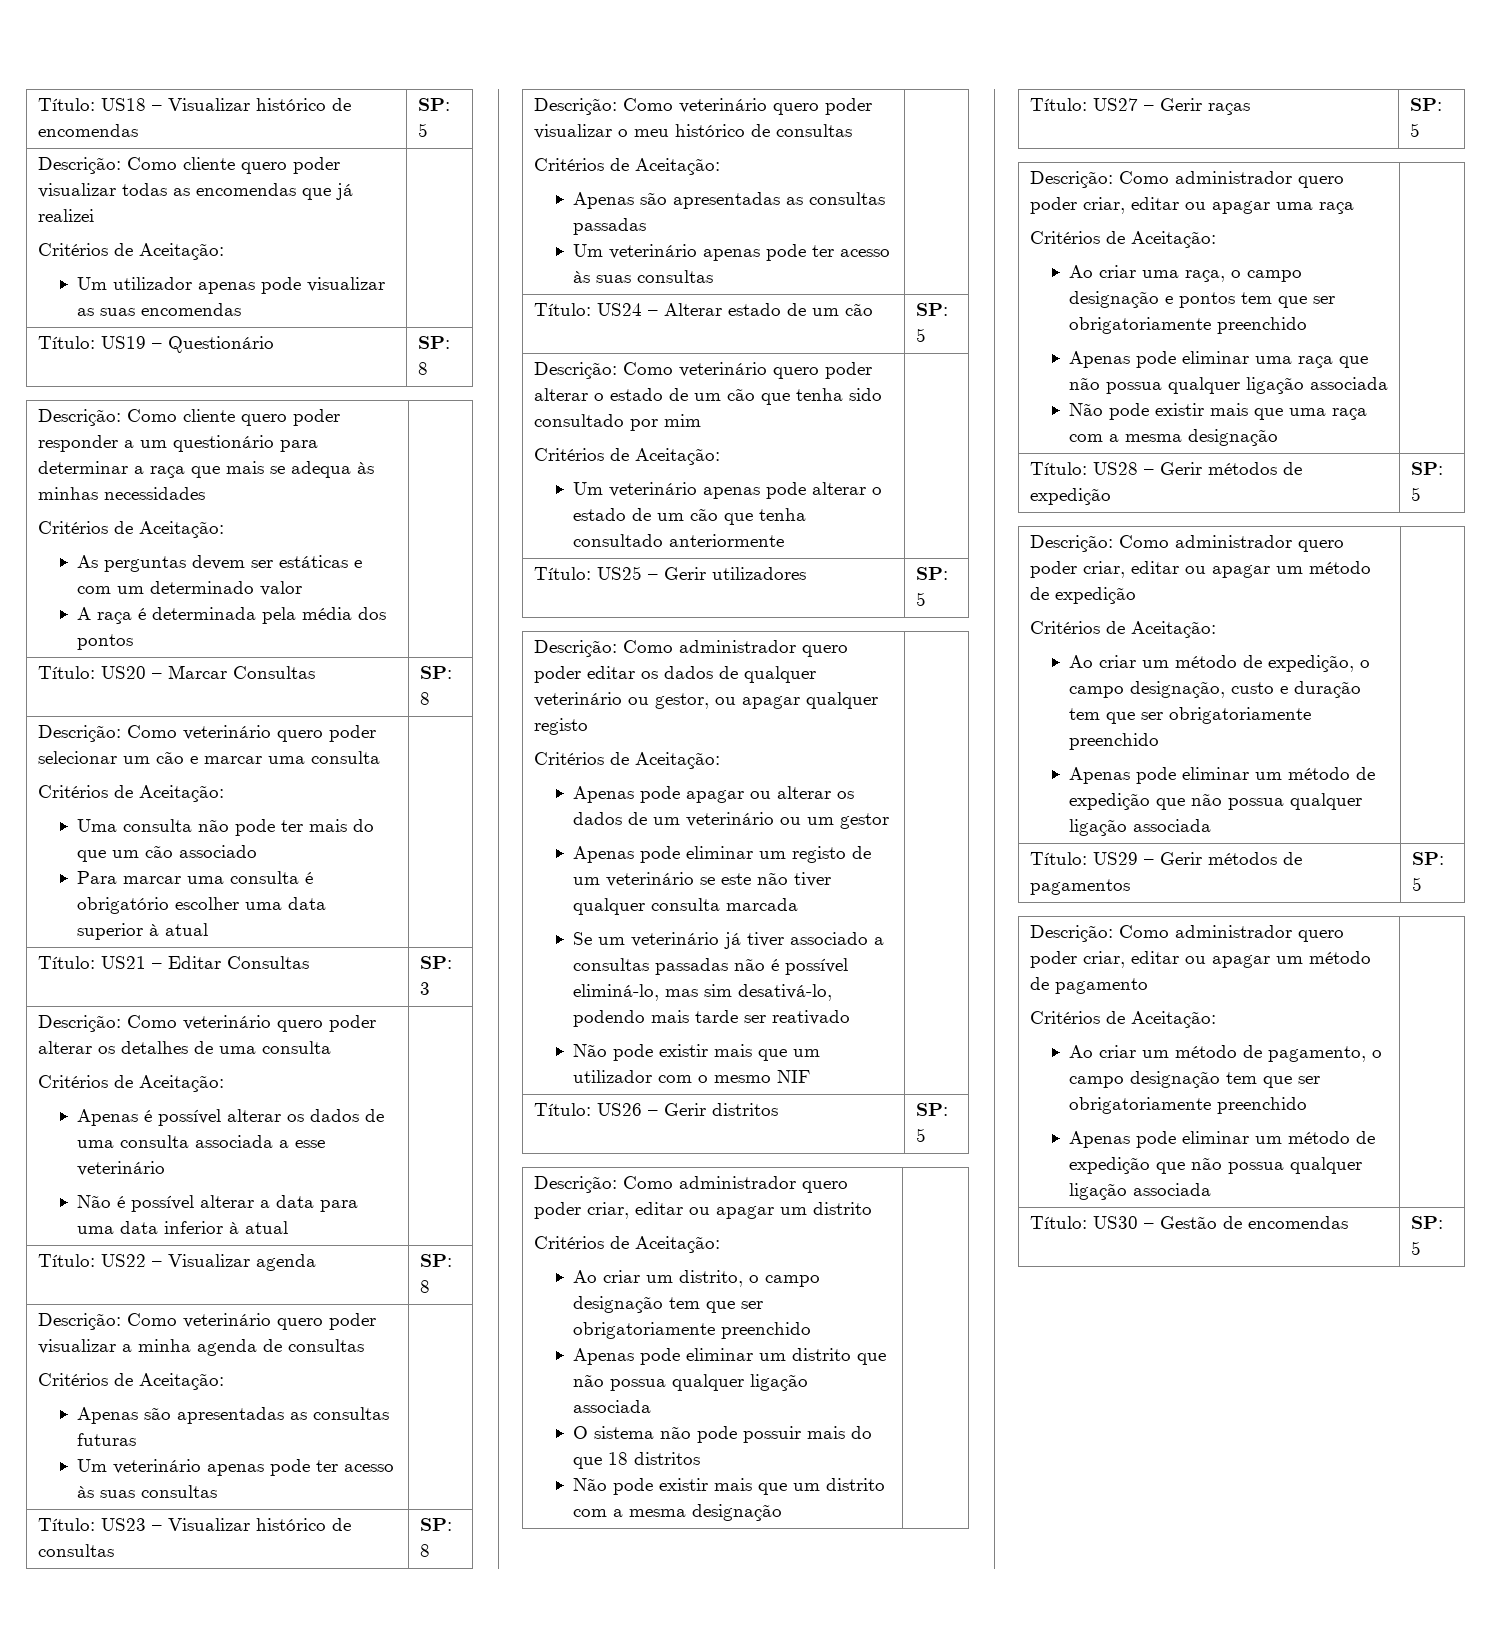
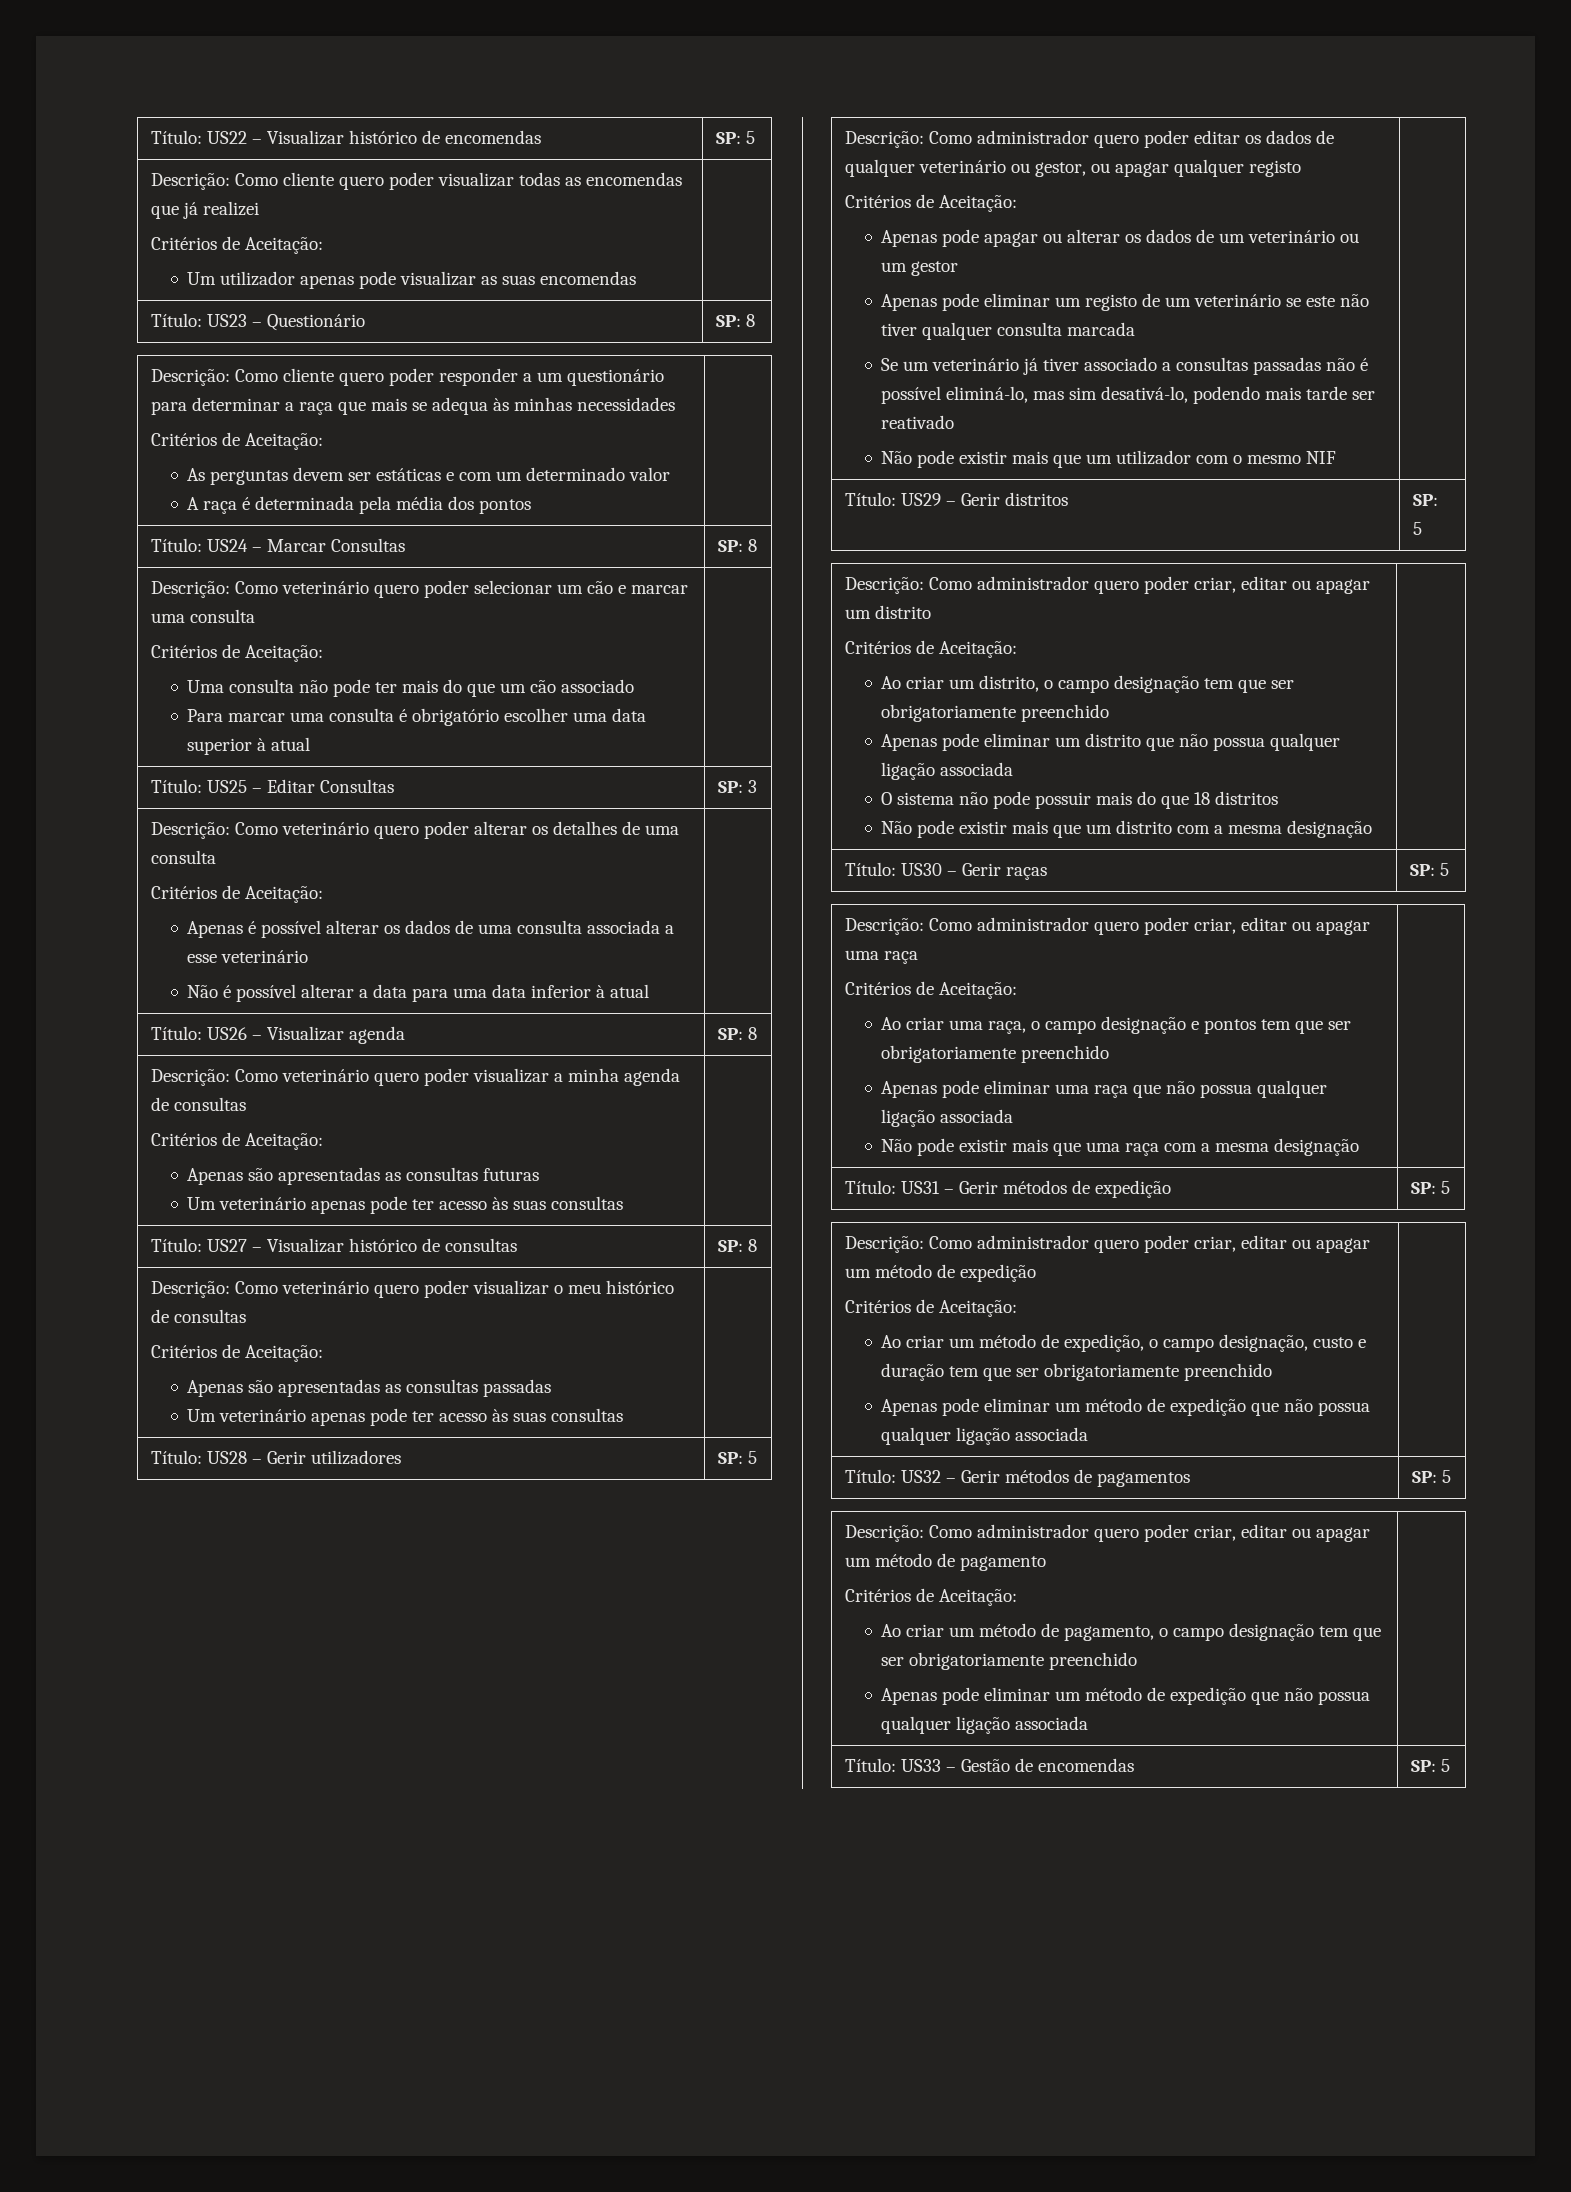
- Título: US18 – Visualizar histórico de encomendas | SP: 5
+ Título: US22 – Visualizar histórico de encomendas | SP: 5
- Título: US19 – Questionário | SP: 8
+ Título: US23 – Questionário | SP: 8
- Título: US20 – Marcar Consultas | SP: 8
+ Título: US24 – Marcar Consultas | SP: 8
- Título: US21 – Editar Consultas | SP: 3
+ Título: US25 – Editar Consultas | SP: 3
- Título: US22 – Visualizar agenda | SP: 8
+ Título: US26 – Visualizar agenda | SP: 8
- Título: US23 – Visualizar histórico de consultas | SP: 8
+ Título: US27 – Visualizar histórico de consultas | SP: 8
- Título: US24 – Alterar estado de um cão | SP: 5
- Descrição: Como veterinário quero poder alterar o estado de um cão que tenha sido consultado por mim
- Critérios de Aceitação:
- Um veterinário apenas pode alterar o estado de um cão que tenha consultado anteriormente |
- Título: US25 – Gerir utilizadores | SP: 5
+ Título: US28 – Gerir utilizadores | SP: 5
- Título: US26 – Gerir distritos | SP: 5
+ Título: US29 – Gerir distritos | SP: 5
- Título: US27 – Gerir raças | SP: 5
+ Título: US30 – Gerir raças | SP: 5
- Título: US28 – Gerir métodos de expedição | SP: 5
+ Título: US31 – Gerir métodos de expedição | SP: 5
- Título: US29 – Gerir métodos de pagamentos | SP: 5
+ Título: US32 – Gerir métodos de pagamentos | SP: 5
- Título: US30 – Gestão de encomendas | SP: 5
+ Título: US33 – Gestão de encomendas | SP: 5

